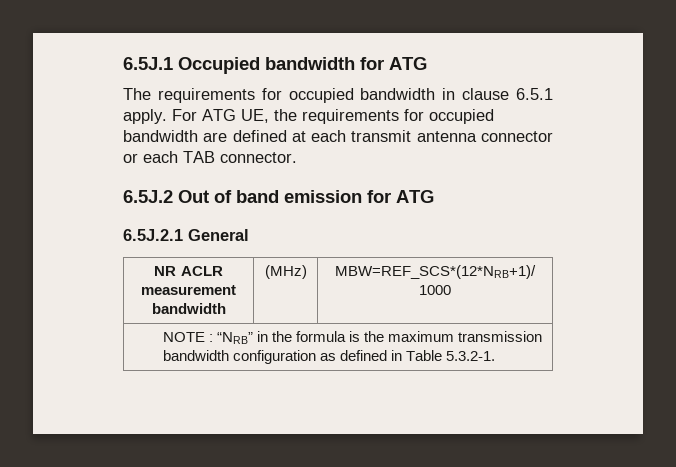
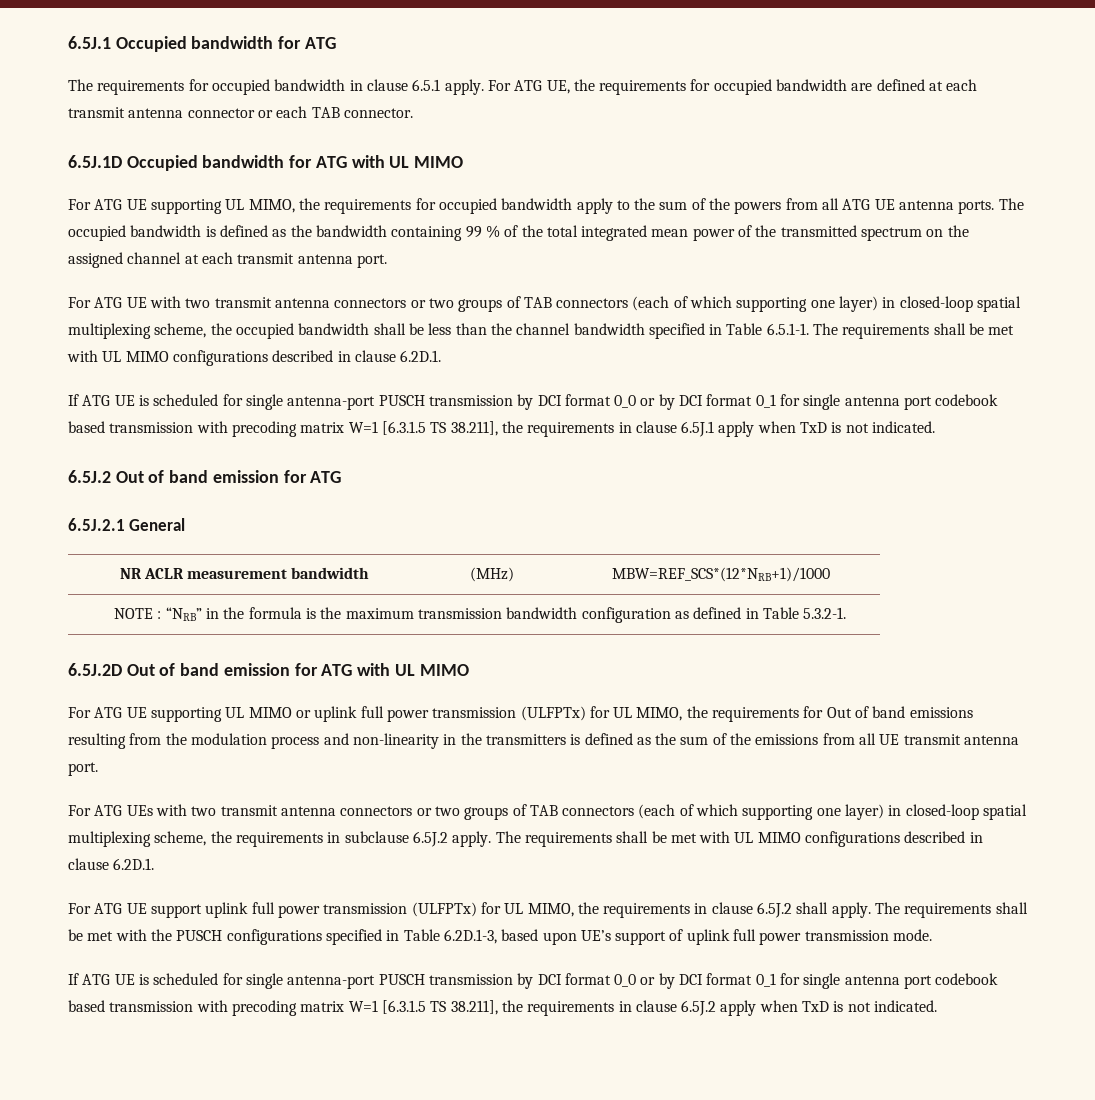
+ 6.5J.1D Occupied bandwidth for ATG with UL MIMO
+ For ATG UE supporting UL MIMO, the requirements for occupied bandwidth apply to the sum of the powers from all ATG UE antenna ports. The occupied bandwidth is defined as the bandwidth containing 99 % of the total integrated mean power of the transmitted spectrum on the assigned channel at each transmit antenna port.
+ For ATG UE with two transmit antenna connectors or two groups of TAB connectors (each of which supporting one layer) in closed-loop spatial multiplexing scheme, the occupied bandwidth shall be less than the channel bandwidth specified in Table 6.5.1-1. The requirements shall be met with UL MIMO configurations described in clause 6.2D.1.
+ If ATG UE is scheduled for single antenna-port PUSCH transmission by DCI format 0_0 or by DCI format 0_1 for single antenna port codebook based transmission with precoding matrix W=1 [6.3.1.5 TS 38.211], the requirements in clause 6.5J.1 apply when TxD is not indicated.
+ 6.5J.2D Out of band emission for ATG with UL MIMO
+ For ATG UE supporting UL MIMO or uplink full power transmission (ULFPTx) for UL MIMO, the requirements for Out of band emissions resulting from the modulation process and non-linearity in the transmitters is defined as the sum of the emissions from all UE transmit antenna port.
+ For ATG UEs with two transmit antenna connectors or two groups of TAB connectors (each of which supporting one layer) in closed-loop spatial multiplexing scheme, the requirements in subclause 6.5J.2 apply. The requirements shall be met with UL MIMO configurations described in clause 6.2D.1.
+ For ATG UE support uplink full power transmission (ULFPTx) for UL MIMO, the requirements in clause 6.5J.2 shall apply. The requirements shall be met with the PUSCH configurations specified in Table 6.2D.1-3, based upon UE’s support of uplink full power transmission mode.
+ If ATG UE is scheduled for single antenna-port PUSCH transmission by DCI format 0_0 or by DCI format 0_1 for single antenna port codebook based transmission with precoding matrix W=1 [6.3.1.5 TS 38.211], the requirements in clause 6.5J.2 apply when TxD is not indicated.

